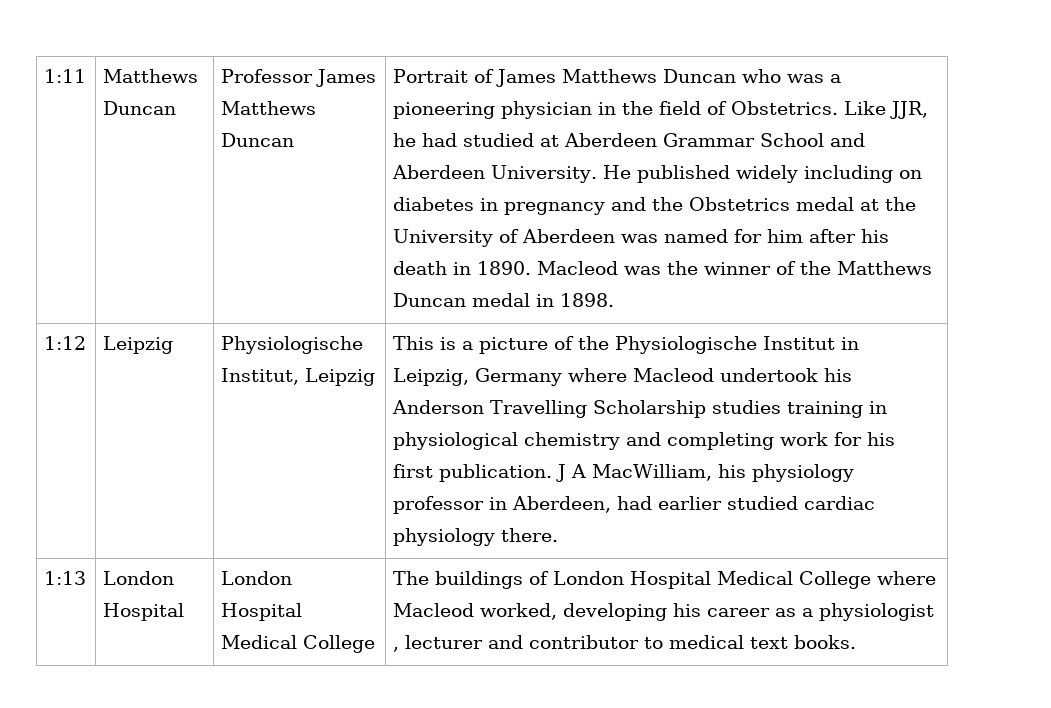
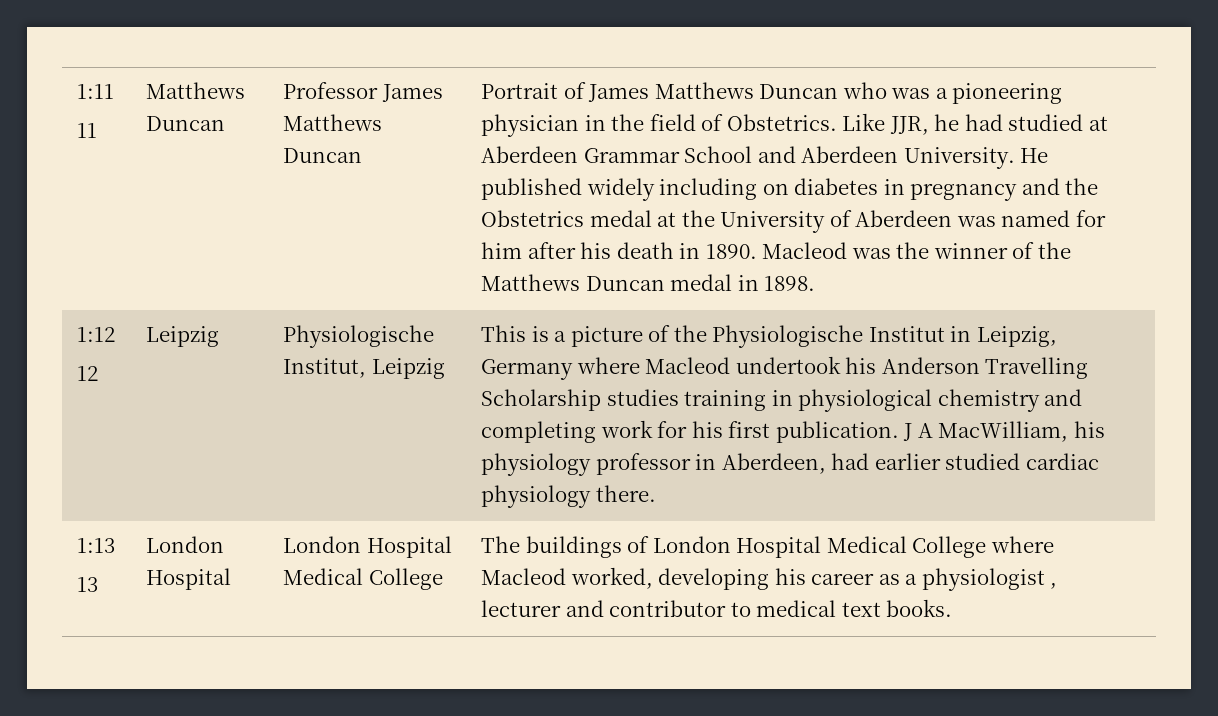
+ 11
+ 12
- 1:13 | London Hospital | London Hospital Medical College | The buildings of London Hospital Medical College where Macleod worked, developing his career as a physiologist , lecturer and contributor to medical text books.
+ 1:13
+ 13 | London Hospital | London Hospital Medical College | The buildings of London Hospital Medical College where Macleod worked, developing his career as a physiologist , lecturer and contributor to medical text books.

